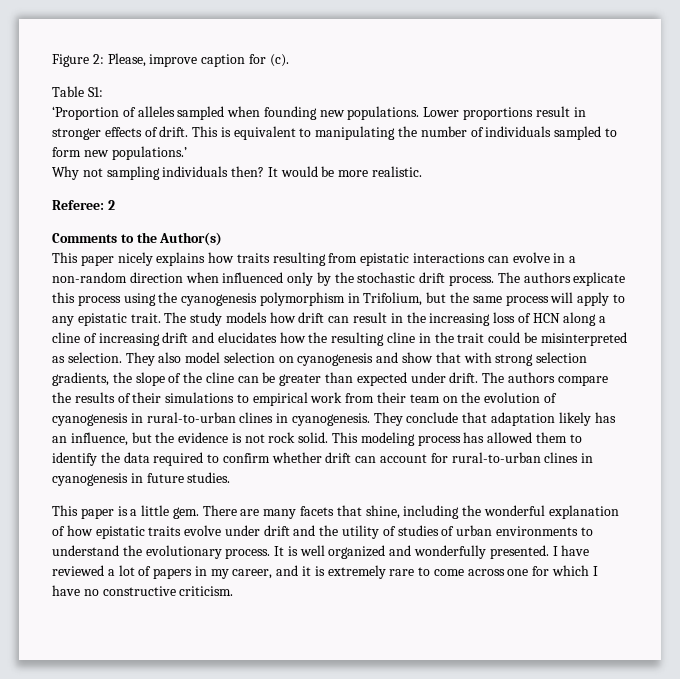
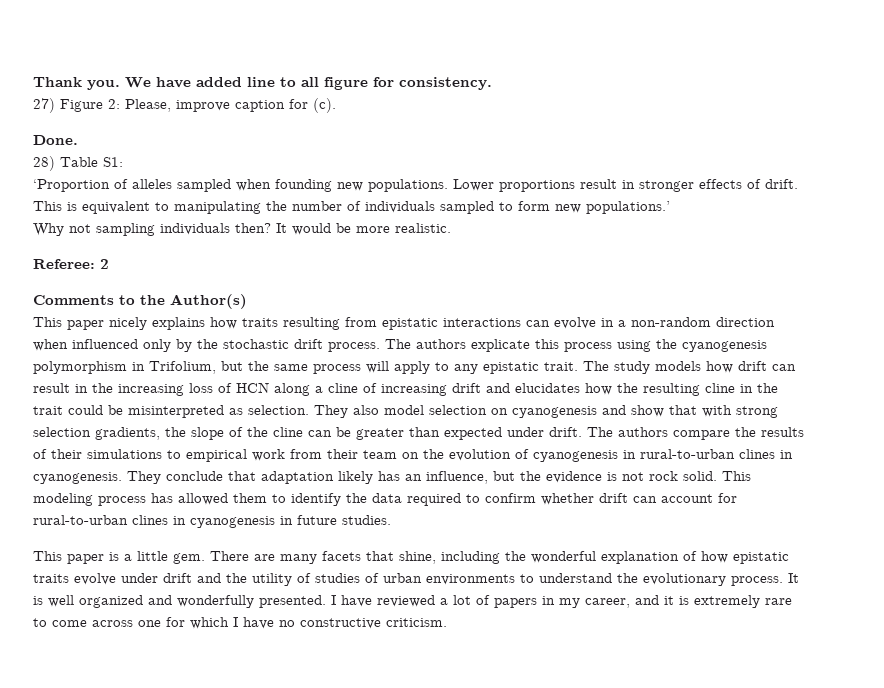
- Figure 2: Please, improve caption for (c).
+ Thank you. We have added line to all figure for consistency.
+ 27) Figure 2: Please, improve caption for (c).
- Table S1:
+ Done.
+ 28) Table S1:

